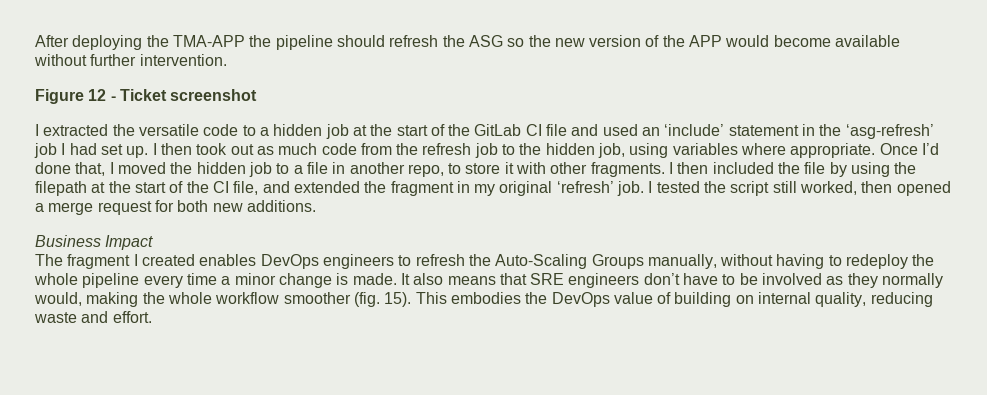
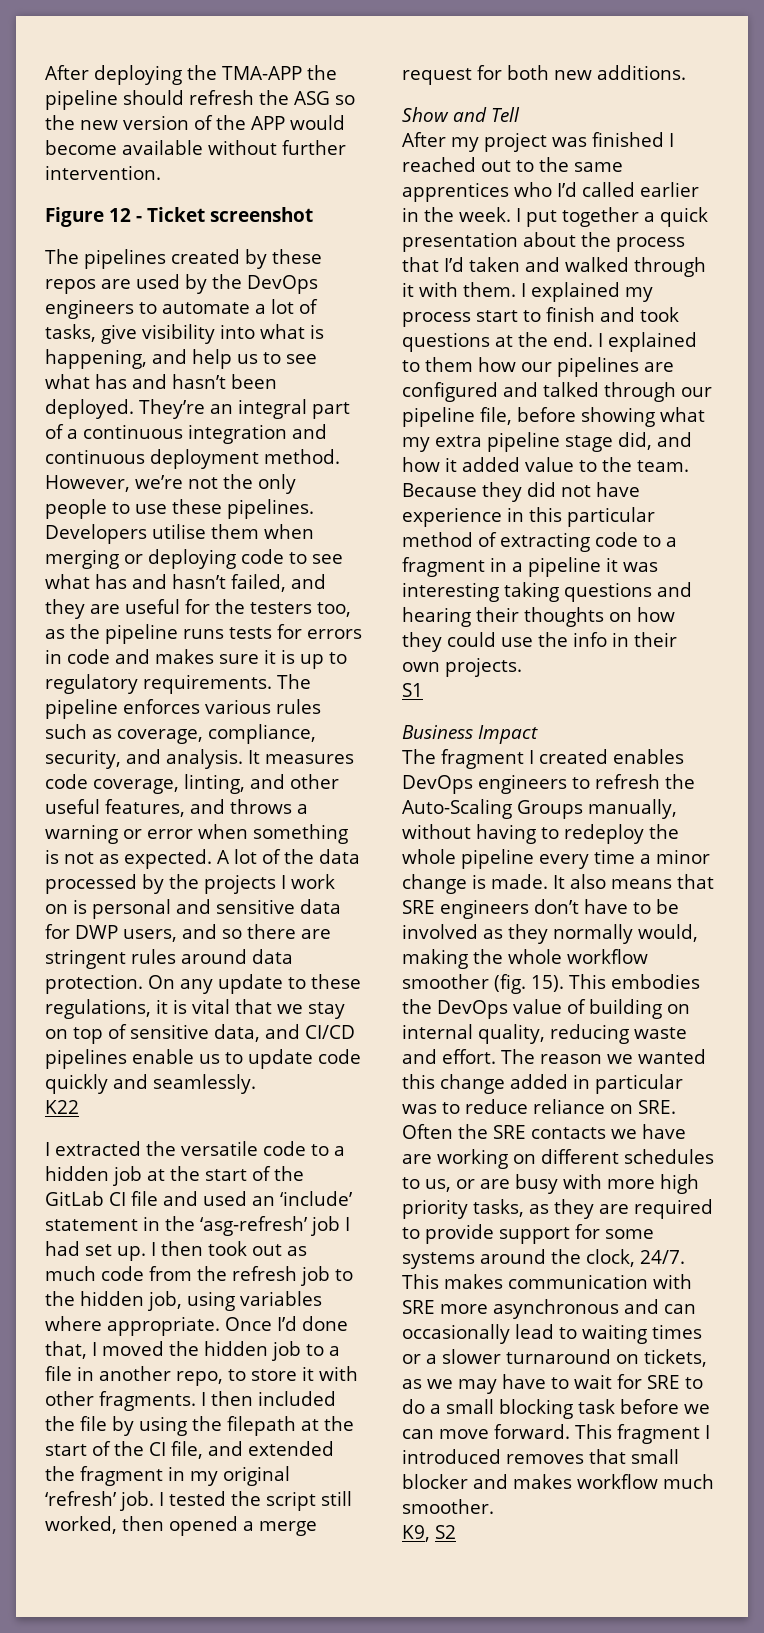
+ The pipelines created by these repos are used by the DevOps engineers to automate a lot of tasks, give visibility into what is happening, and help us to see what has and hasn’t been deployed. They’re an integral part of a continuous integration and continuous deployment method. However, we’re not the only people to use these pipelines. Developers utilise them when merging or deploying code to see what has and hasn’t failed, and they are useful for the testers too, as the pipeline runs tests for errors in code and makes sure it is up to regulatory requirements. The pipeline enforces various rules such as coverage, compliance, security, and analysis. It measures code coverage, linting, and other useful features, and throws a warning or error when something is not as expected. A lot of the data processed by the projects I work on is personal and sensitive data for DWP users, and so there are stringent rules around data protection. On any update to these regulations, it is vital that we stay on top of sensitive data, and CI/CD pipelines enable us to update code quickly and seamlessly.
+ K22
+ Show and Tell
+ After my project was finished I reached out to the same apprentices who I’d called earlier in the week. I put together a quick presentation about the process that I’d taken and walked through it with them. I explained my process start to finish and took questions at the end. I explained to them how our pipelines are configured and talked through our pipeline file, before showing what my extra pipeline stage did, and how it added value to the team. Because they did not have experience in this particular method of extracting code to a fragment in a pipeline it was interesting taking questions and hearing their thoughts on how they could use the info in their own projects.
+ S1
+ The reason we wanted this change added in particular was to reduce reliance on SRE. Often the SRE contacts we have are working on different schedules to us, or are busy with more high priority tasks, as they are required to provide support for some systems around the clock, 24/7. This makes communication with SRE more asynchronous and can occasionally lead to waiting times or a slower turnaround on tickets, as we may have to wait for SRE to do a small blocking task before we can move forward. This fragment I introduced removes that small blocker and makes workflow much smoother.
+ K9, S2

